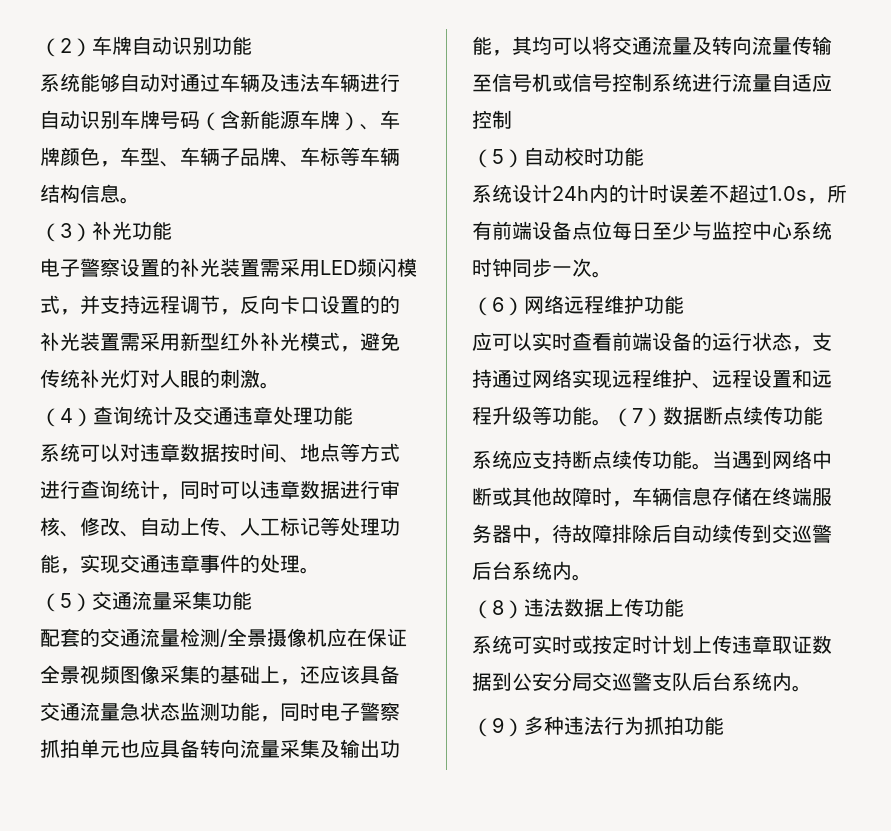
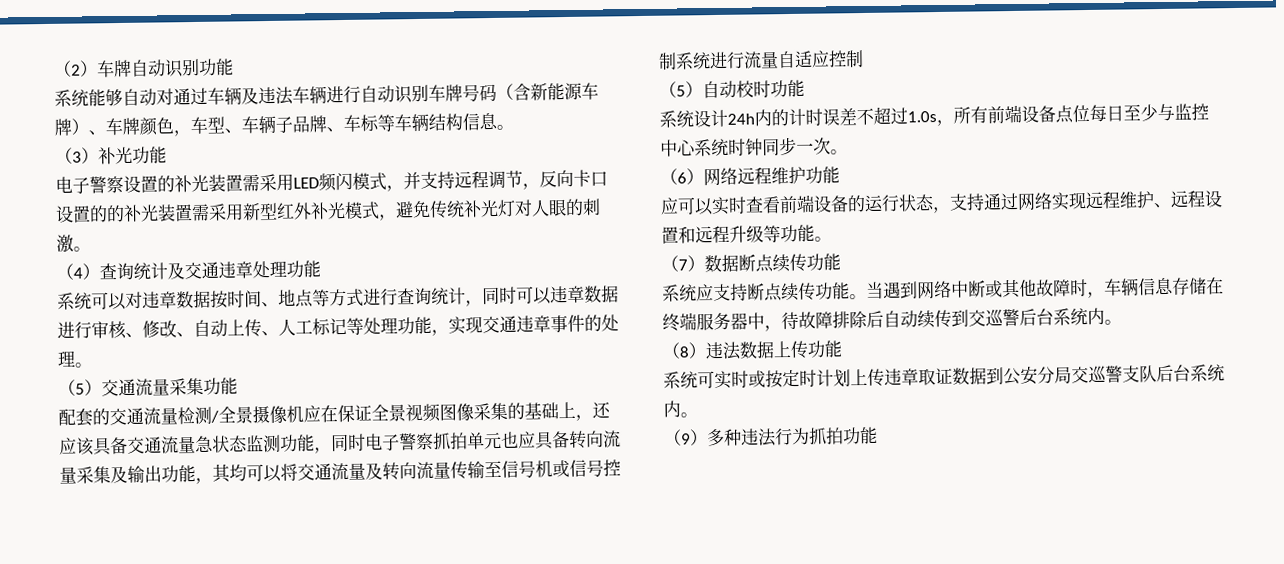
- 应可以实时查看前端设备的运行状态，支持通过网络实现远程维护、远程设置和远程升级等功能。（7）数据断点续传功能
+ 应可以实时查看前端设备的运行状态，支持通过网络实现远程维护、远程设置和远程升级等功能。
+ （7）数据断点续传功能

